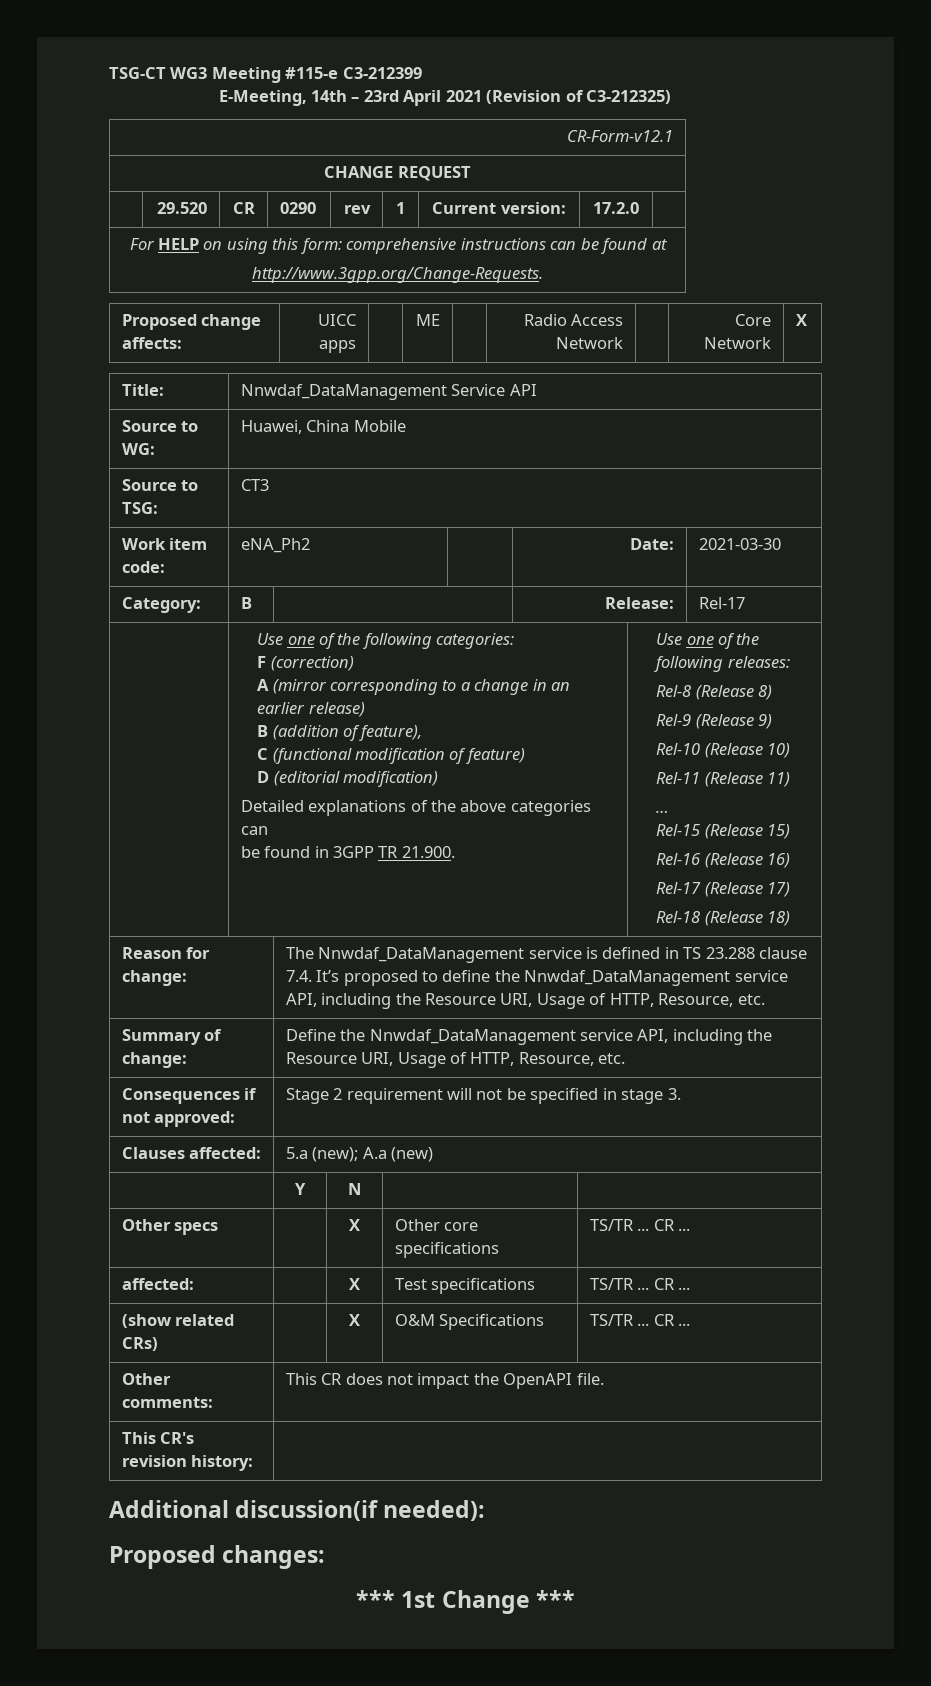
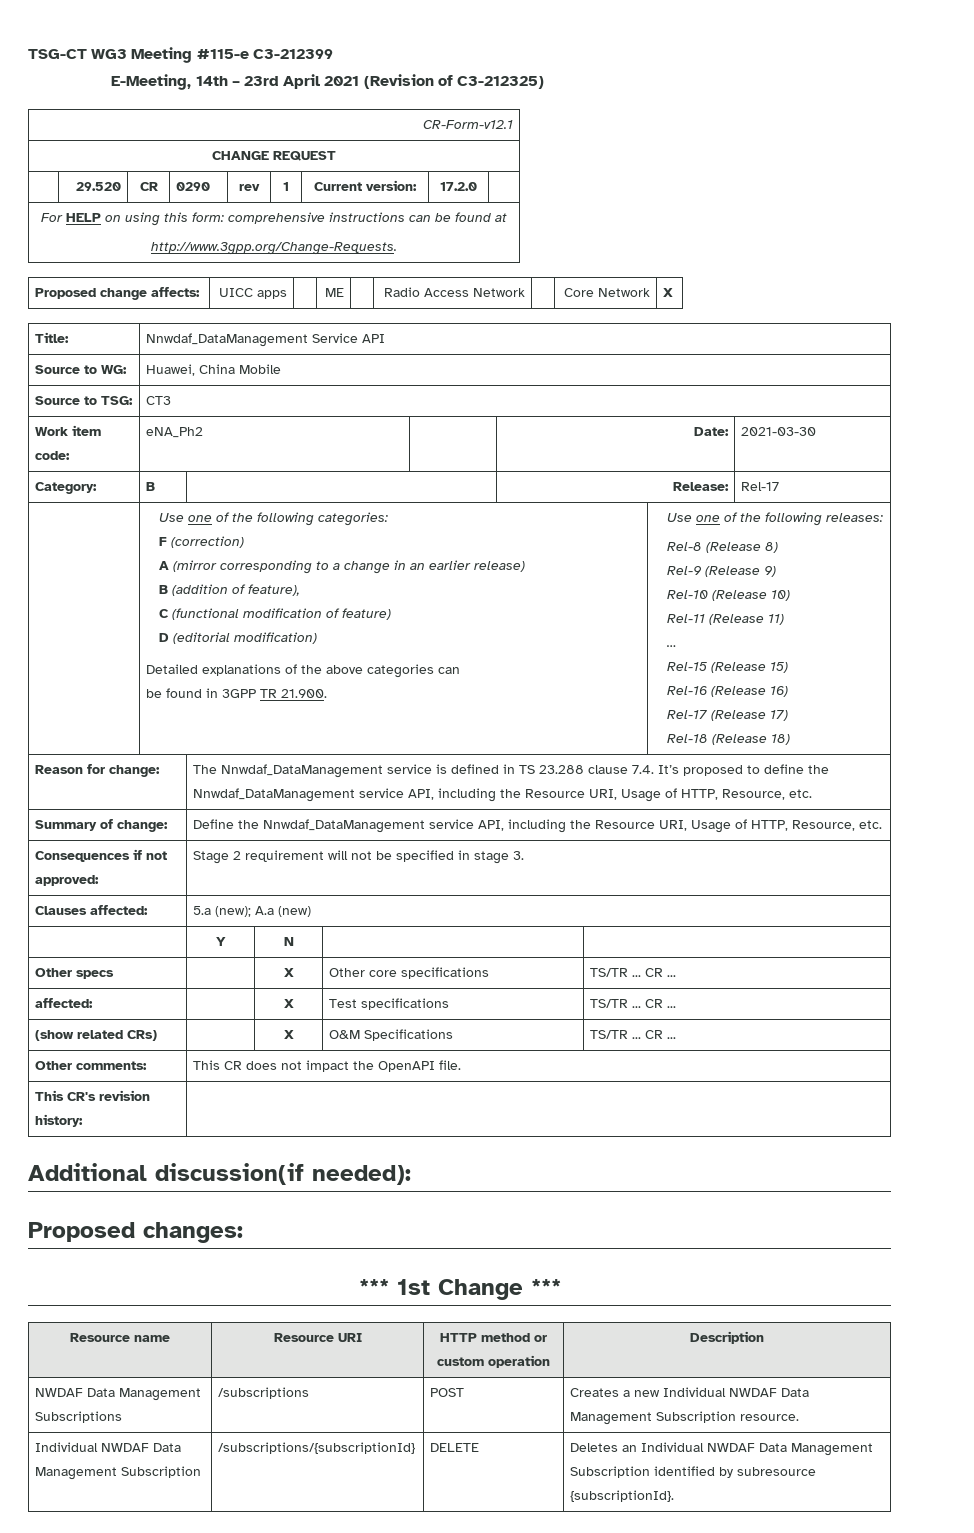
+ Resource name | Resource URI | HTTP method or custom operation | Description
+ NWDAF Data Management Subscriptions | /subscriptions | POST | Creates a new Individual NWDAF Data Management Subscription resource.
+ Individual NWDAF Data Management Subscription | /subscriptions/{subscriptionId} | DELETE | Deletes an Individual NWDAF Data Management Subscription identified by subresource {subscriptionId}.

